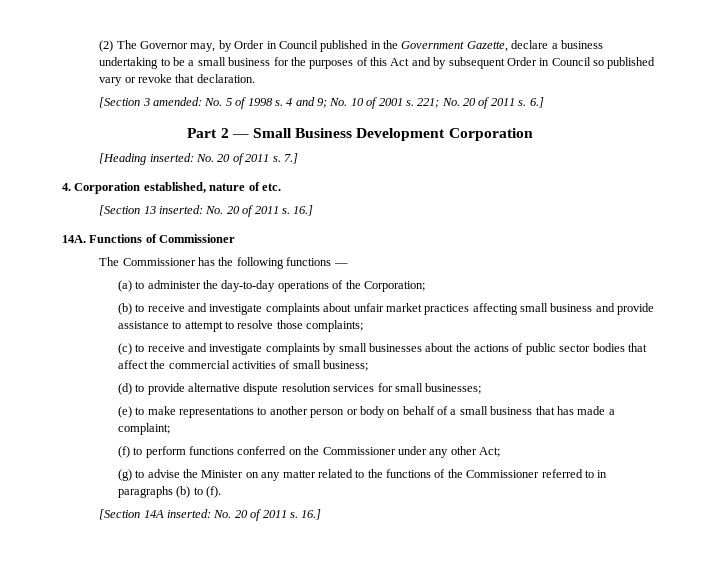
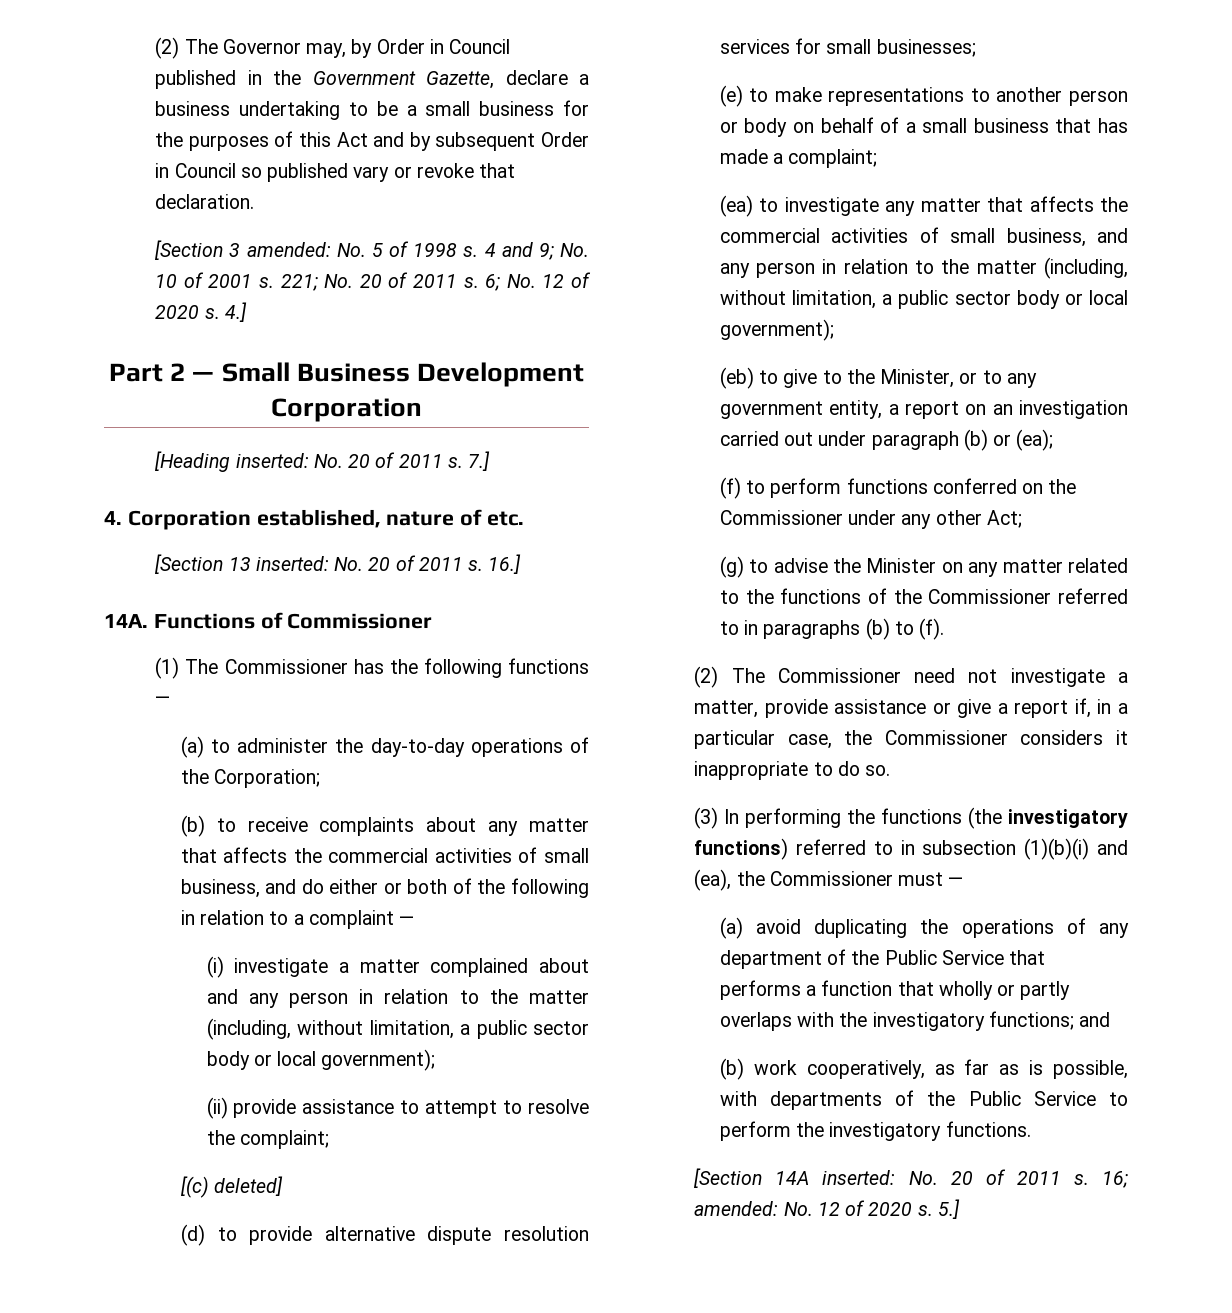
- 6.]
+ 6; No. 12 of 2020 s. 4.]
- The Commissioner has the following functions —
+ (1) The Commissioner has the following functions —
- (b) to receive and investigate complaints about unfair market practices affecting small business and provide assistance to attempt to resolve those complaints;
- (c) to receive and investigate complaints by small businesses about the actions of public sector bodies that affect the commercial activities of small business;
+ (b) to receive complaints about any matter that affects the commercial activities of small business, and do either or both of the following in relation to a complaint —
+ (i) investigate a matter complained about and any person in relation to the matter (including, without limitation, a public sector body or local government);
+ (ii) provide assistance to attempt to resolve the complaint;
+ [(c) deleted]
+ (ea) to investigate any matter that affects the commercial activities of small business, and any person in relation to the matter (including, without limitation, a public sector body or local government);
+ (eb) to give to the Minister, or to any government entity, a report on an investigation carried out under paragraph (b) or (ea);
+ (2) The Commissioner need not investigate a matter, provide assistance or give a report if, in a particular case, the Commissioner considers it inappropriate to do so.
+ (3) In performing the functions (the investigatory functions) referred to in subsection (1)(b)(i) and (ea), the Commissioner must —
+ (a) avoid duplicating the operations of any department of the Public Service that performs a function that wholly or partly overlaps with the investigatory functions; and
+ (b) work cooperatively, as far as is possible, with departments of the Public Service to perform the investigatory functions.
- [Section 14A inserted: No. 20 of 2011 s. 16.]
+ [Section 14A inserted: No. 20 of 2011 s. 16; amended: No. 12 of 2020 s. 5.]

